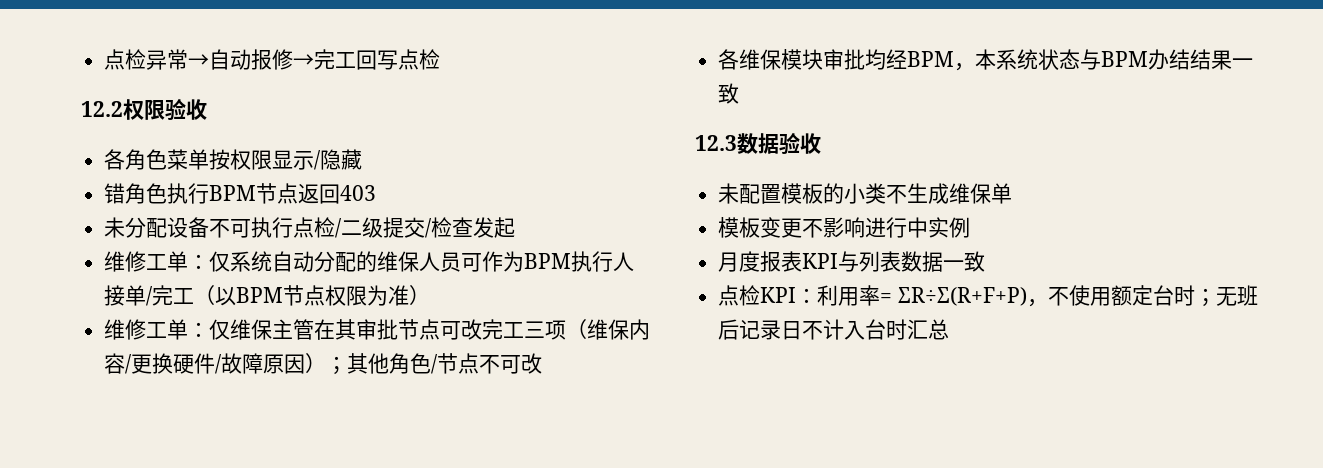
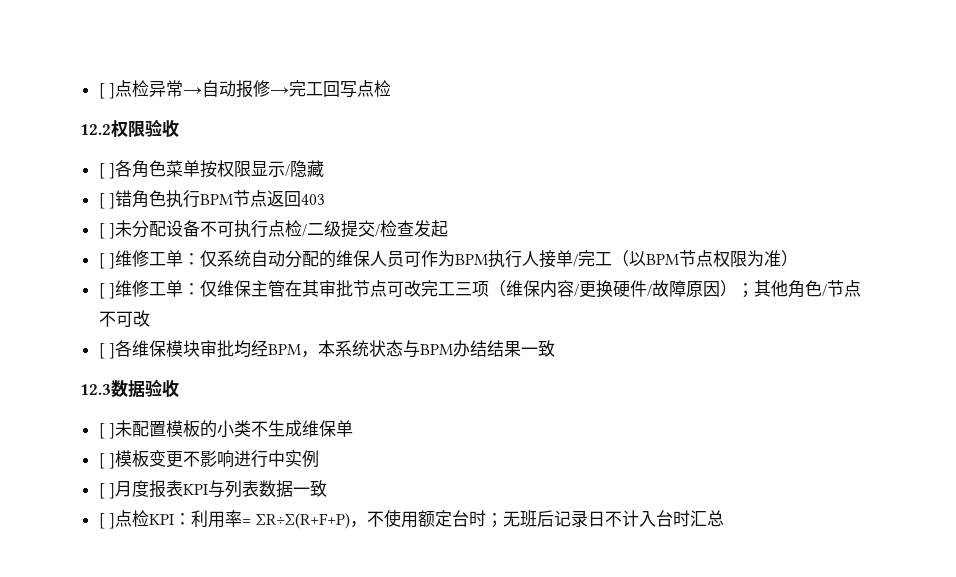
- 点检异常→自动报修→完工回写点检
+ [ ]点检异常→自动报修→完工回写点检
- 各角色菜单按权限显示/隐藏
+ [ ]各角色菜单按权限显示/隐藏
- 错角色执行BPM节点返回403
+ [ ]错角色执行BPM节点返回403
- 未分配设备不可执行点检/二级提交/检查发起
+ [ ]未分配设备不可执行点检/二级提交/检查发起
- 维修工单：仅系统自动分配的维保人员可作为BPM执行人接单/完工（以BPM节点权限为准）
+ [ ]维修工单：仅系统自动分配的维保人员可作为BPM执行人接单/完工（以BPM节点权限为准）
- 维修工单：仅维保主管在其审批节点可改完工三项（维保内容/更换硬件/故障原因）；其他角色/节点不可改
+ [ ]维修工单：仅维保主管在其审批节点可改完工三项（维保内容/更换硬件/故障原因）；其他角色/节点不可改
- 各维保模块审批均经BPM，本系统状态与BPM办结结果一致
+ [ ]各维保模块审批均经BPM，本系统状态与BPM办结结果一致
- 未配置模板的小类不生成维保单
+ [ ]未配置模板的小类不生成维保单
- 模板变更不影响进行中实例
+ [ ]模板变更不影响进行中实例
- 月度报表KPI与列表数据一致
+ [ ]月度报表KPI与列表数据一致
- 点检KPI：利用率= ΣR÷Σ(R+F+P)，不使用额定台时；无班后记录日不计入台时汇总
+ [ ]点检KPI：利用率= ΣR÷Σ(R+F+P)，不使用额定台时；无班后记录日不计入台时汇总

